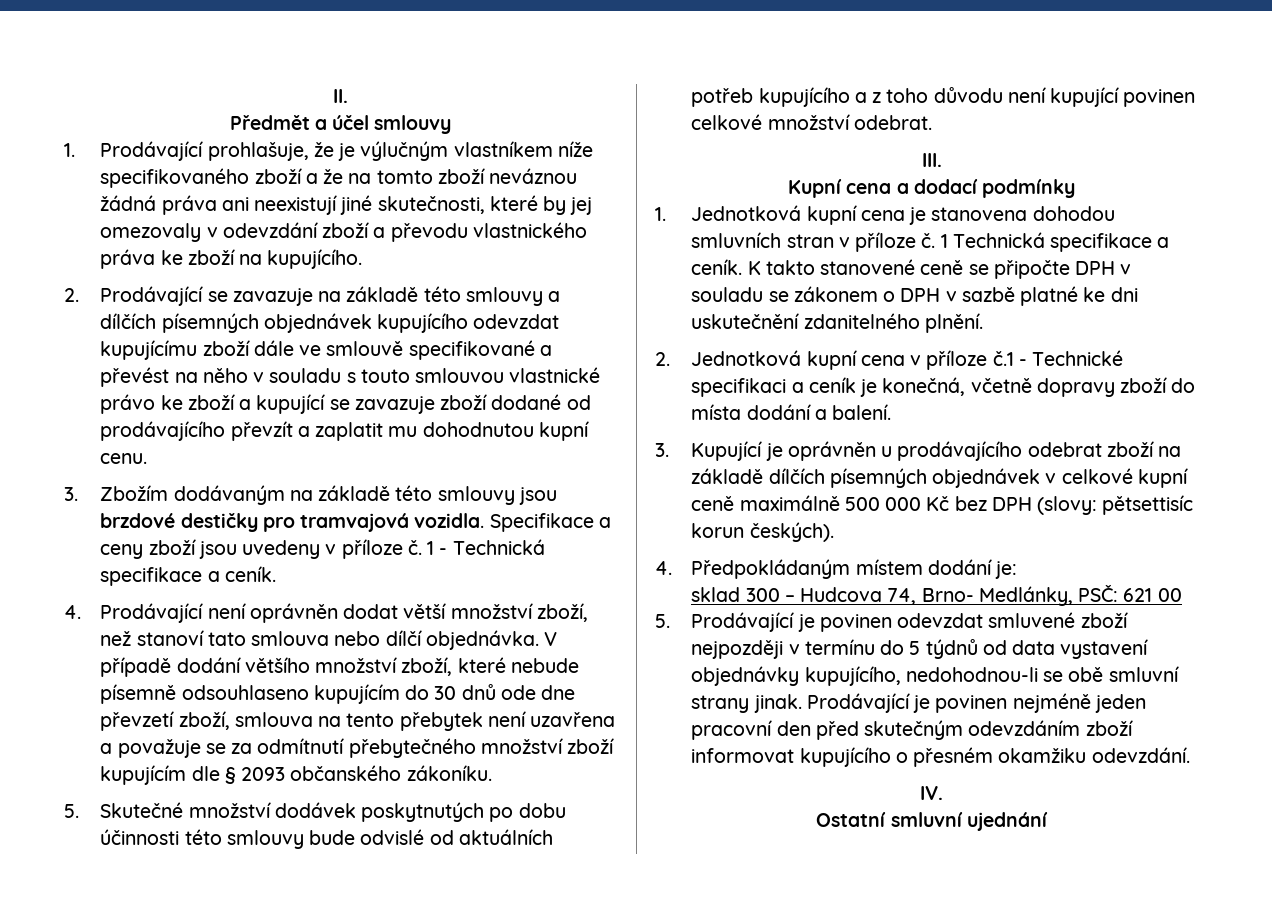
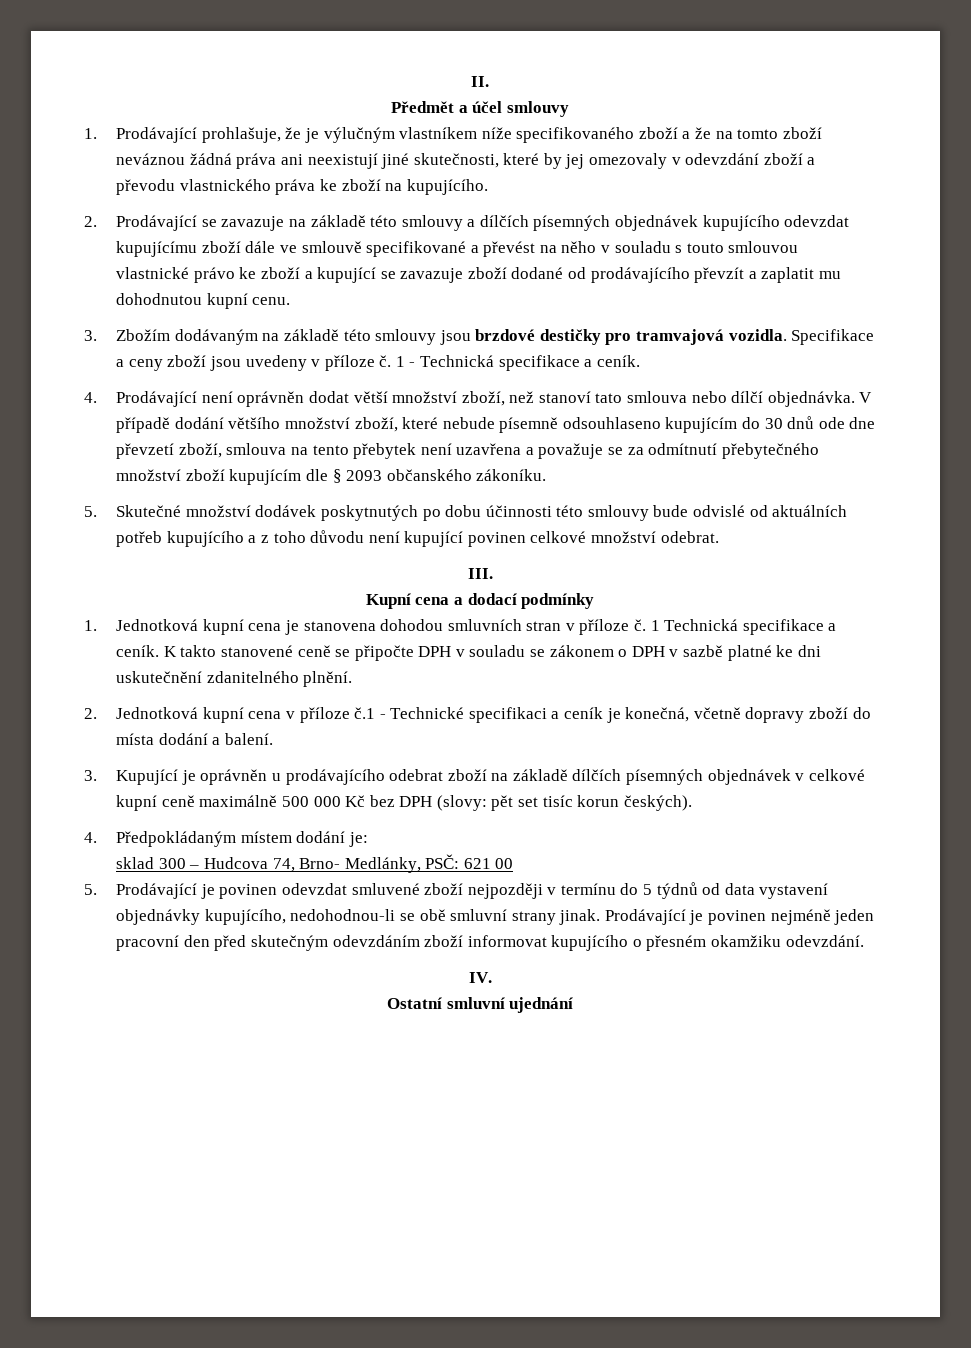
- 3. Kupující je oprávněn u prodávajícího odebrat zboží na základě dílčích písemných objednávek v celkové kupní ceně maximálně 500 000 Kč bez DPH (slovy: pětsettisíc korun českých).
+ 3. Kupující je oprávněn u prodávajícího odebrat zboží na základě dílčích písemných objednávek v celkové kupní ceně maximálně 500 000 Kč bez DPH (slovy: pět set tisíc korun českých).

